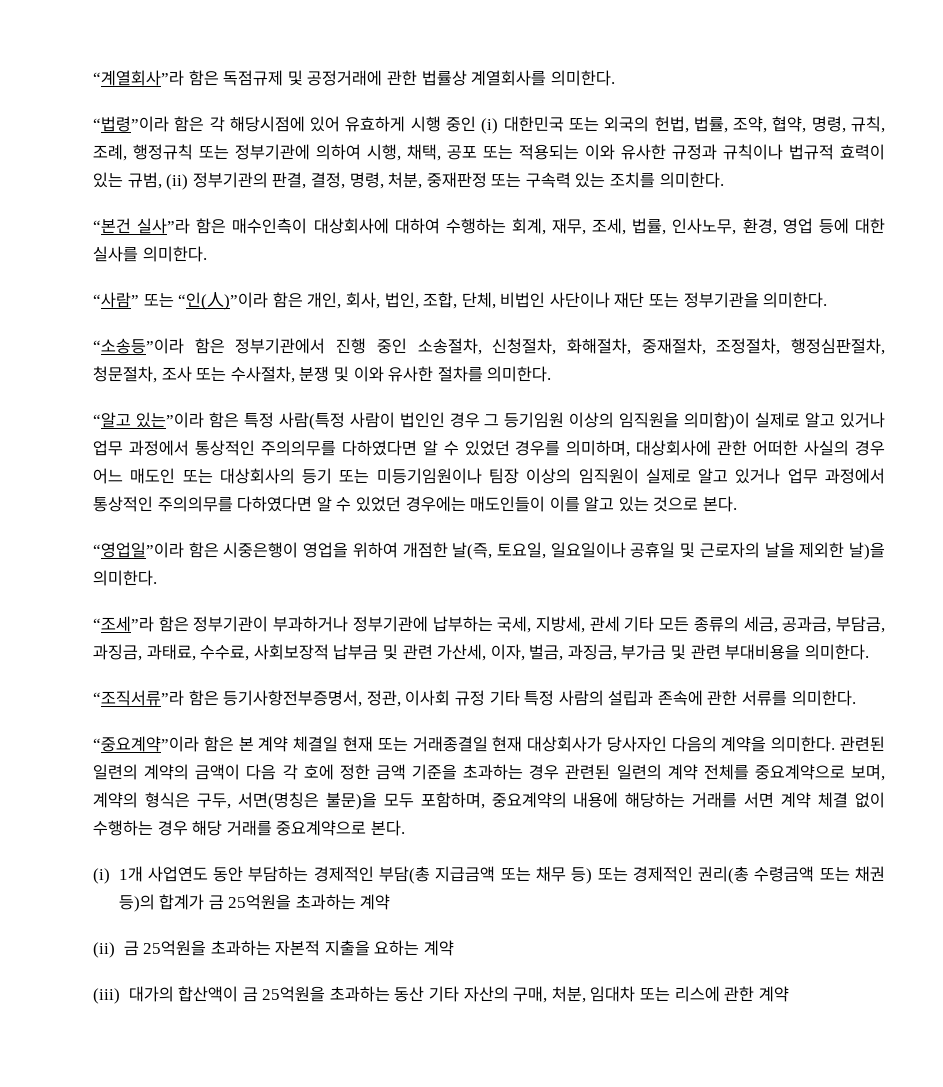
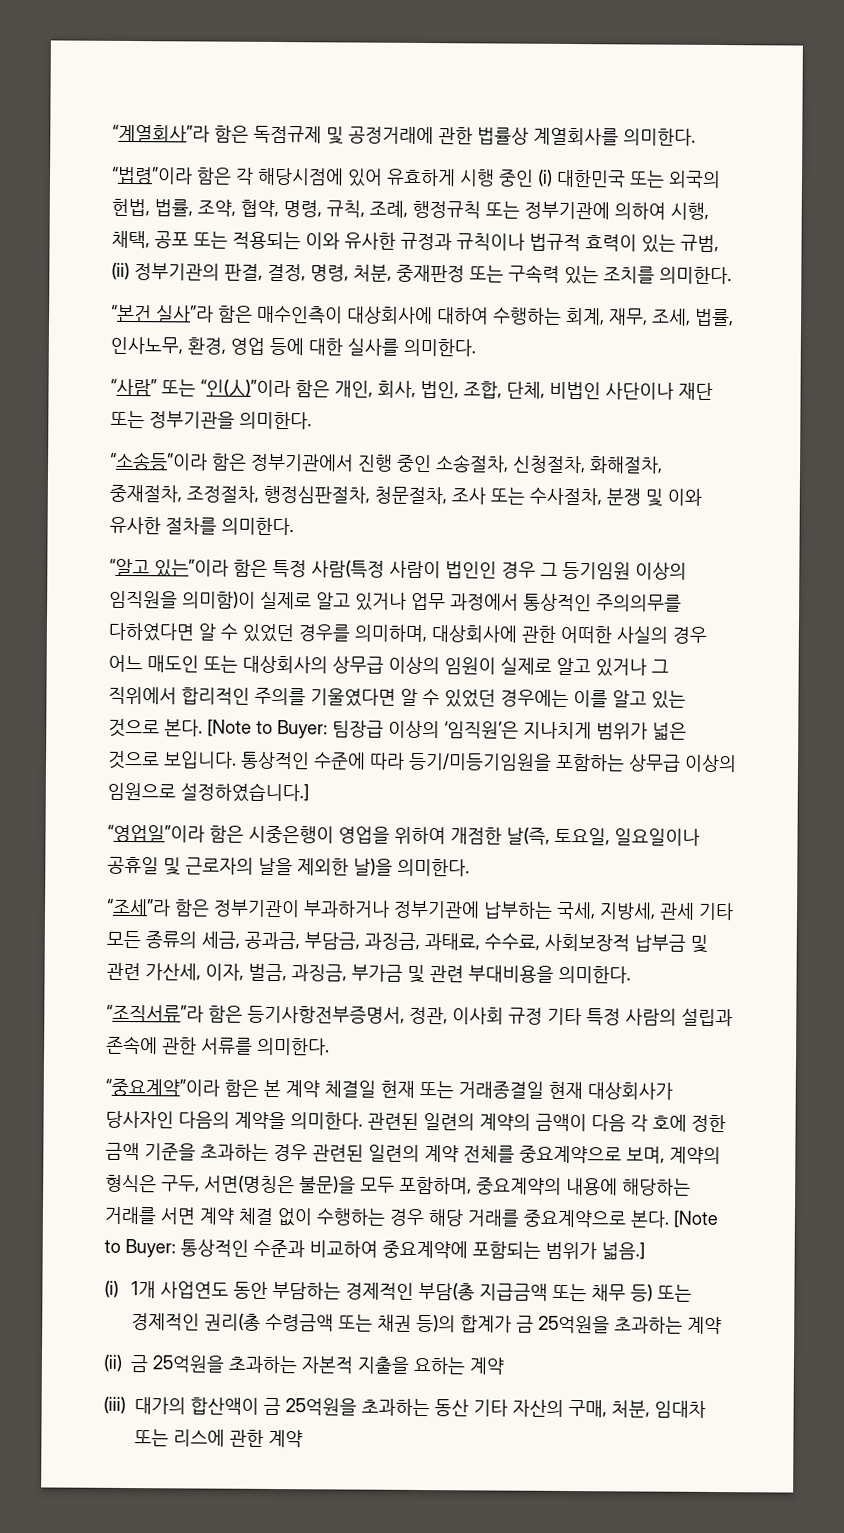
- “알고 있는”이라 함은 특정 사람(특정 사람이 법인인 경우 그 등기임원 이상의 임직원을 의미함)이 실제로 알고 있거나 업무 과정에서 통상적인 주의의무를 다하였다면 알 수 있었던 경우를 의미하며, 대상회사에 관한 어떠한 사실의 경우 어느 매도인 또는 대상회사의 등기 또는 미등기임원이나 팀장 이상의 임직원이 실제로 알고 있거나 업무 과정에서 통상적인 주의의무를 다하였다면 알 수 있었던 경우에는 매도인들이 이를 알고 있는 것으로 본다.
+ “알고 있는”이라 함은 특정 사람(특정 사람이 법인인 경우 그 등기임원 이상의 임직원을 의미함)이 실제로 알고 있거나 업무 과정에서 통상적인 주의의무를 다하였다면 알 수 있었던 경우를 의미하며, 대상회사에 관한 어떠한 사실의 경우 어느 매도인 또는 대상회사의 상무급 이상의 임원이 실제로 알고 있거나 그 직위에서 합리적인 주의를 기울였다면 알 수 있었던 경우에는 이를 알고 있는 것으로 본다. [Note to Buyer: 팀장급 이상의 ‘임직원’은 지나치게 범위가 넓은 것으로 보입니다. 통상적인 수준에 따라 등기/미등기임원을 포함하는 상무급 이상의 임원으로 설정하였습니다.]
+ [Note to Buyer: 통상적인 수준과 비교하여 중요계약에 포함되는 범위가 넓음.]

